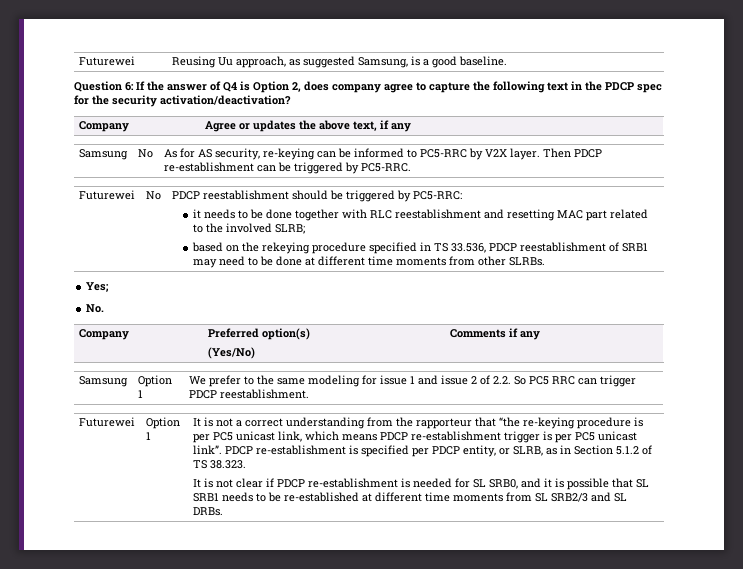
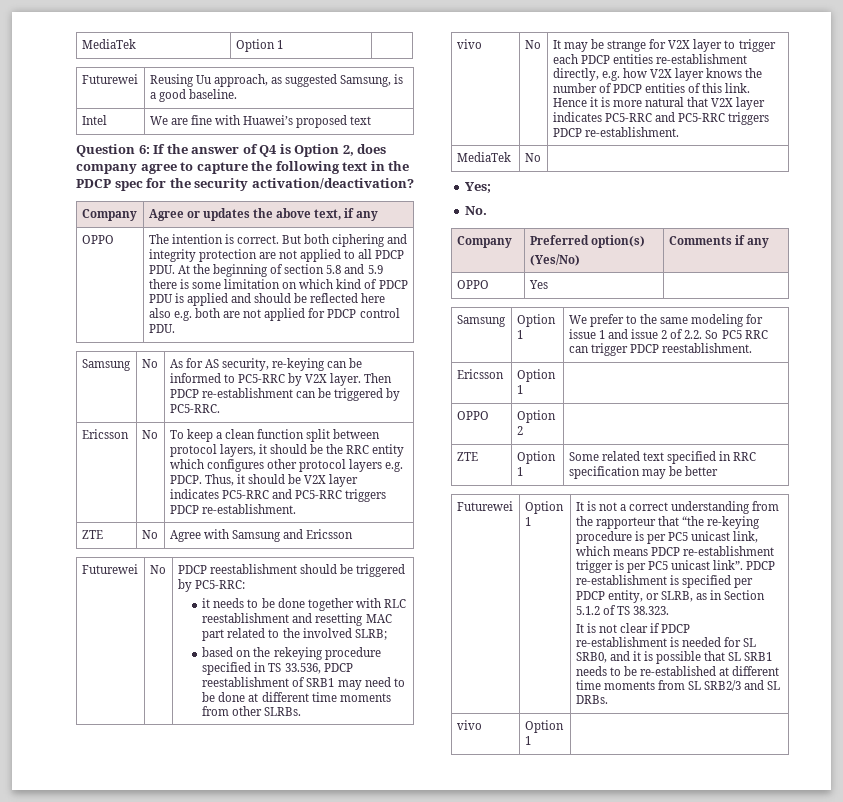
+ MediaTek | Option 1 |
+ Intel | We are fine with Huawei’s proposed text
+ OPPO | The intention is correct. But both ciphering and integrity protection are not applied to all PDCP PDU. At the beginning of section 5.8 and 5.9 there is some limitation on which kind of PDCP PDU is applied and should be reflected here also e.g. both are not applied for PDCP control PDU.
+ Ericsson | No | To keep a clean function split between protocol layers, it should be the RRC entity which configures other protocol layers e.g. PDCP. Thus, it should be V2X layer indicates PC5-RRC and PC5-RRC triggers PDCP re-establishment.
+ ZTE | No | Agree with Samsung and Ericsson
+ vivo | No | It may be strange for V2X layer to trigger each PDCP entities re-establishment directly, e.g. how V2X layer knows the number of PDCP entities of this link. Hence it is more natural that V2X layer indicates PC5-RRC and PC5-RRC triggers PDCP re-establishment.
+ MediaTek | No |
+ OPPO | Yes |
+ Ericsson | Option 1 |
+ OPPO | Option 2 |
+ ZTE | Option 1 | Some related text specified in RRC specification may be better
+ vivo | Option 1 |

